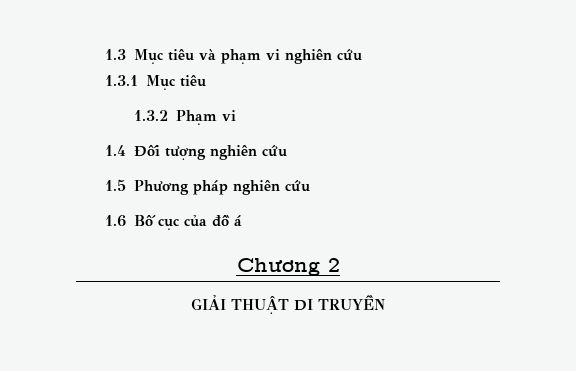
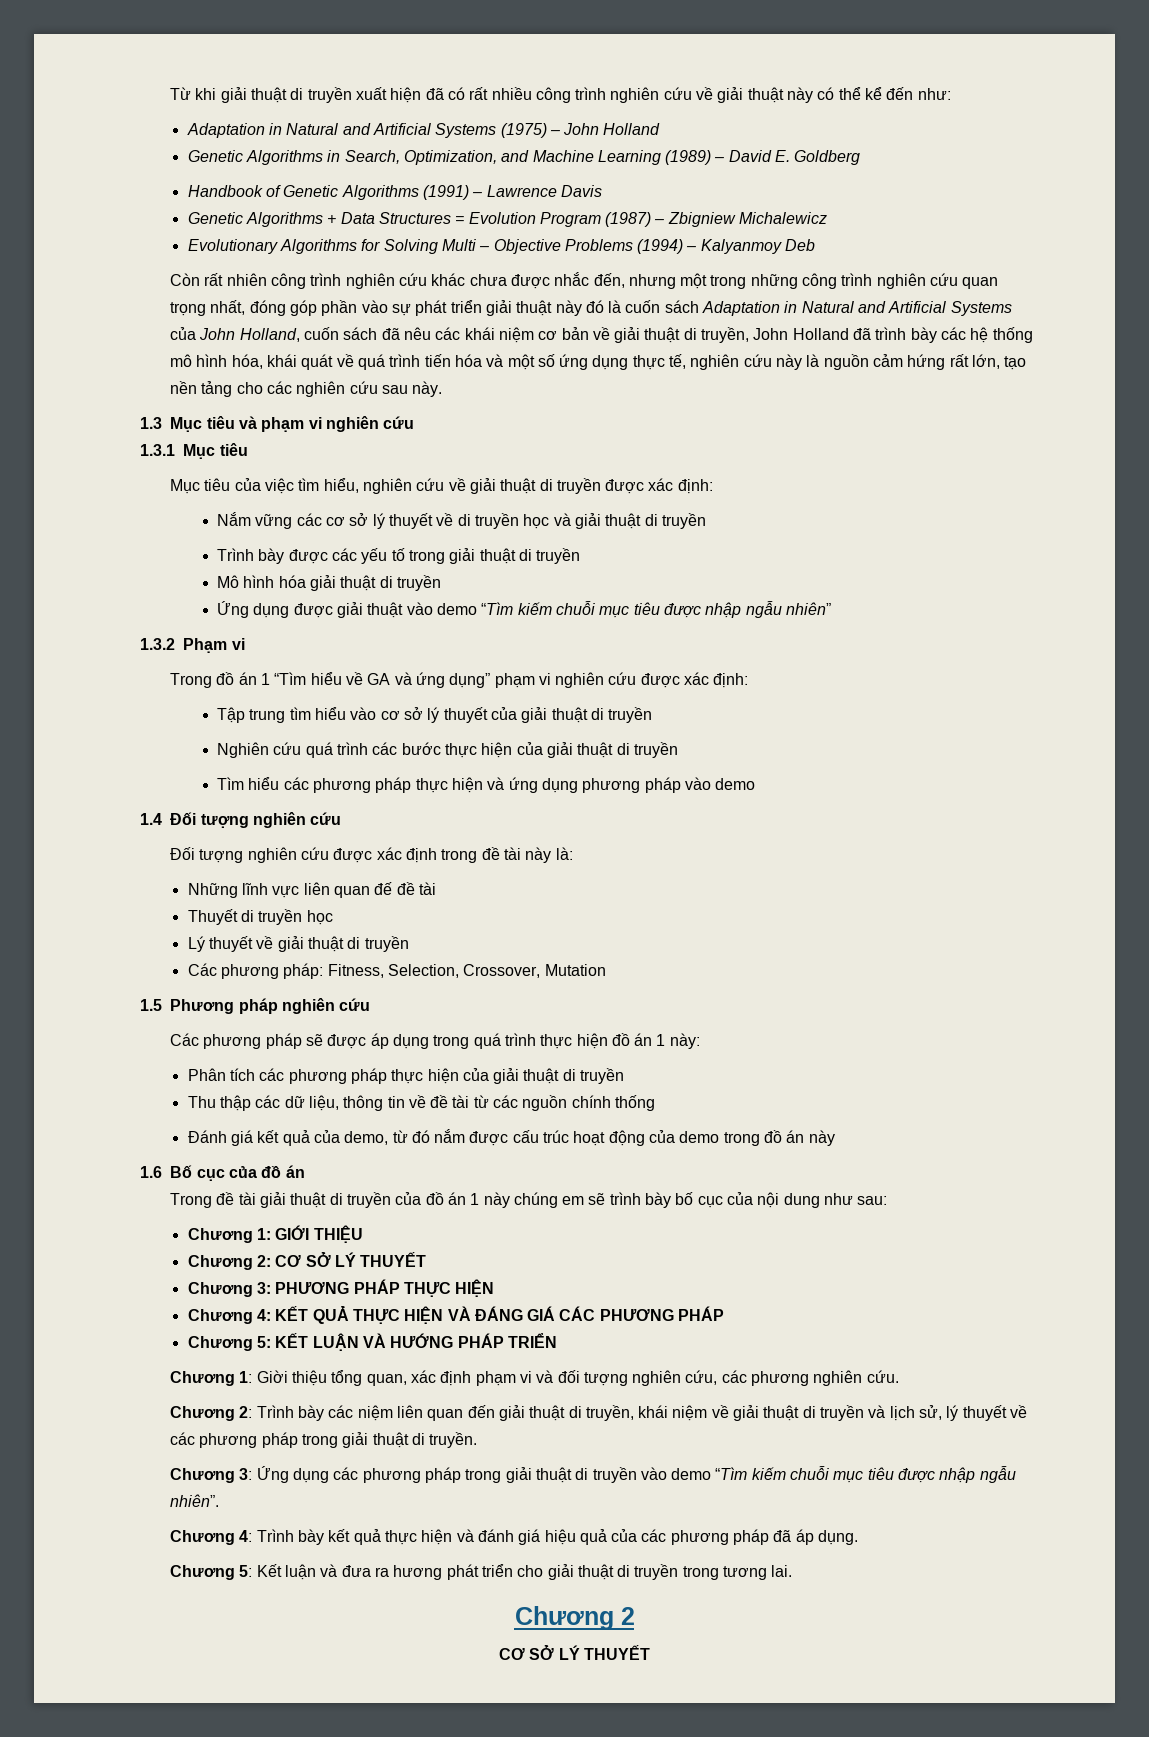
+ Từ khi giải thuật di truyền xuất hiện đã có rất nhiều công trình nghiên cứu về giải thuật này có thể kể đến như:
+ Adaptation in Natural and Artificial Systems (1975) – John Holland
+ Genetic Algorithms in Search, Optimization, and Machine Learning (1989) – David E. Goldberg
+ Handbook of Genetic Algorithms (1991) – Lawrence Davis
+ Genetic Algorithms + Data Structures = Evolution Program (1987) – Zbigniew Michalewicz
+ Evolutionary Algorithms for Solving Multi – Objective Problems (1994) – Kalyanmoy Deb
+ Còn rất nhiên công trình nghiên cứu khác chưa được nhắc đến, nhưng một trong những công trình nghiên cứu quan trọng nhất, đóng góp phần vào sự phát triển giải thuật này đó là cuốn sách Adaptation in Natural and Artificial Systems của John Holland, cuốn sách đã nêu các khái niệm cơ bản về giải thuật di truyền, John Holland đã trình bày các hệ thống mô hình hóa, khái quát về quá trình tiến hóa và một số ứng dụng thực tế, nghiên cứu này là nguồn cảm hứng rất lớn, tạo nền tảng cho các nghiên cứu sau này.
+ Mục tiêu của việc tìm hiểu, nghiên cứu về giải thuật di truyền được xác định:
+ Nắm vững các cơ sở lý thuyết về di truyền học và giải thuật di truyền
+ Trình bày được các yếu tố trong giải thuật di truyền
+ Mô hình hóa giải thuật di truyền
+ Ứng dụng được giải thuật vào demo “Tìm kiếm chuỗi mục tiêu được nhập ngẫu nhiên”
  1.3.2 Phạm vi
+ Trong đồ án 1 “Tìm hiểu về GA và ứng dụng” phạm vi nghiên cứu được xác định:
+ Tập trung tìm hiểu vào cơ sở lý thuyết của giải thuật di truyền
+ Nghiên cứu quá trình các bước thực hiện của giải thuật di truyền
+ Tìm hiểu các phương pháp thực hiện và ứng dụng phương pháp vào demo
+ Đối tượng nghiên cứu được xác định trong đề tài này là:
+ Những lĩnh vực liên quan đế đề tài
+ Thuyết di truyền học
+ Lý thuyết về giải thuật di truyền
+ Các phương pháp: Fitness, Selection, Crossover, Mutation
+ Các phương pháp sẽ được áp dụng trong quá trình thực hiện đồ án 1 này:
+ Phân tích các phương pháp thực hiện của giải thuật di truyền
+ Thu thập các dữ liệu, thông tin về đề tài từ các nguồn chính thống
+ Đánh giá kết quả của demo, từ đó nắm được cấu trúc hoạt động của demo trong đồ án này
- 1.6 Bố cục của đồ á
+ 1.6 Bố cục của đồ án
+ Trong đề tài giải thuật di truyền của đồ án 1 này chúng em sẽ trình bày bố cục của nội dung như sau:
+ Chương 1: GIỚI THIỆU
+ Chương 2: CƠ SỞ LÝ THUYẾT
+ Chương 3: PHƯƠNG PHÁP THỰC HIỆN
+ Chương 4: KẾT QUẢ THỰC HIỆN VÀ ĐÁNG GIÁ CÁC PHƯƠNG PHÁP
+ Chương 5: KẾT LUẬN VÀ HƯỚNG PHÁP TRIỂN
+ Chương 1: Giời thiệu tổng quan, xác định phạm vi và đối tượng nghiên cứu, các phương nghiên cứu.
+ Chương 2: Trình bày các niệm liên quan đến giải thuật di truyền, khái niệm về giải thuật di truyền và lịch sử, lý thuyết về các phương pháp trong giải thuật di truyền.
+ Chương 3: Ứng dụng các phương pháp trong giải thuật di truyền vào demo “Tìm kiếm chuỗi mục tiêu được nhập ngẫu nhiên”.
+ Chương 4: Trình bày kết quả thực hiện và đánh giá hiệu quả của các phương pháp đã áp dụng.
+ Chương 5: Kết luận và đưa ra hương phát triển cho giải thuật di truyền trong tương lai.
  Chương 2
- GIẢI THUẬT DI TRUYỀN
+ CƠ SỞ LÝ THUYẾT

